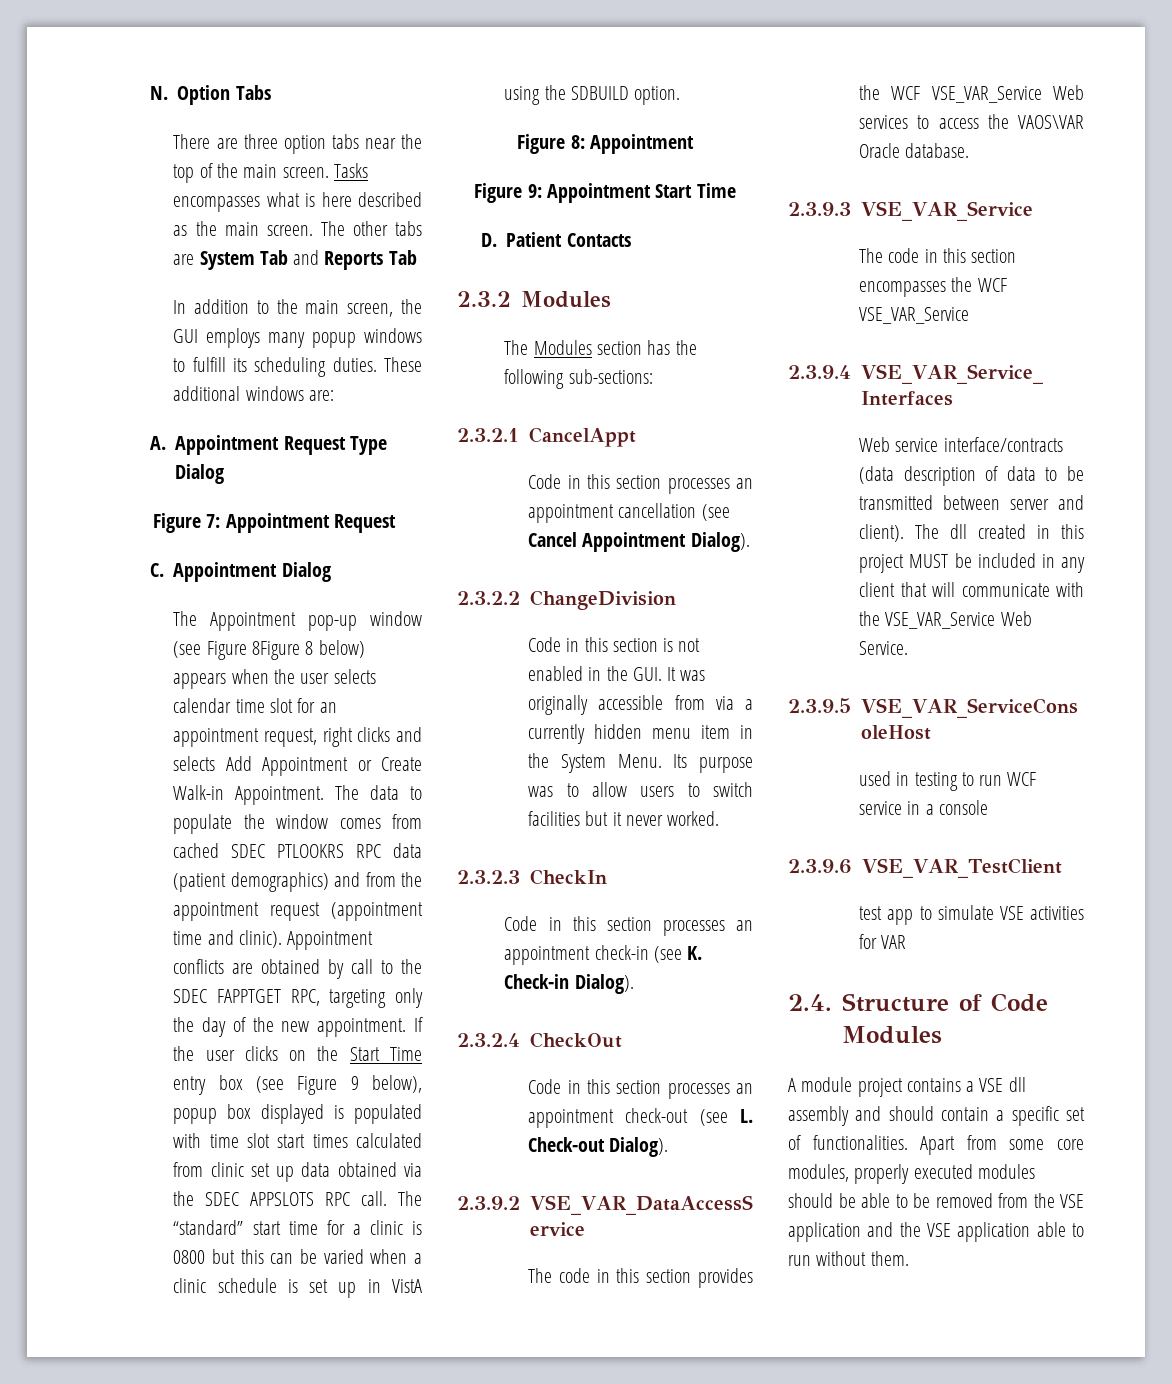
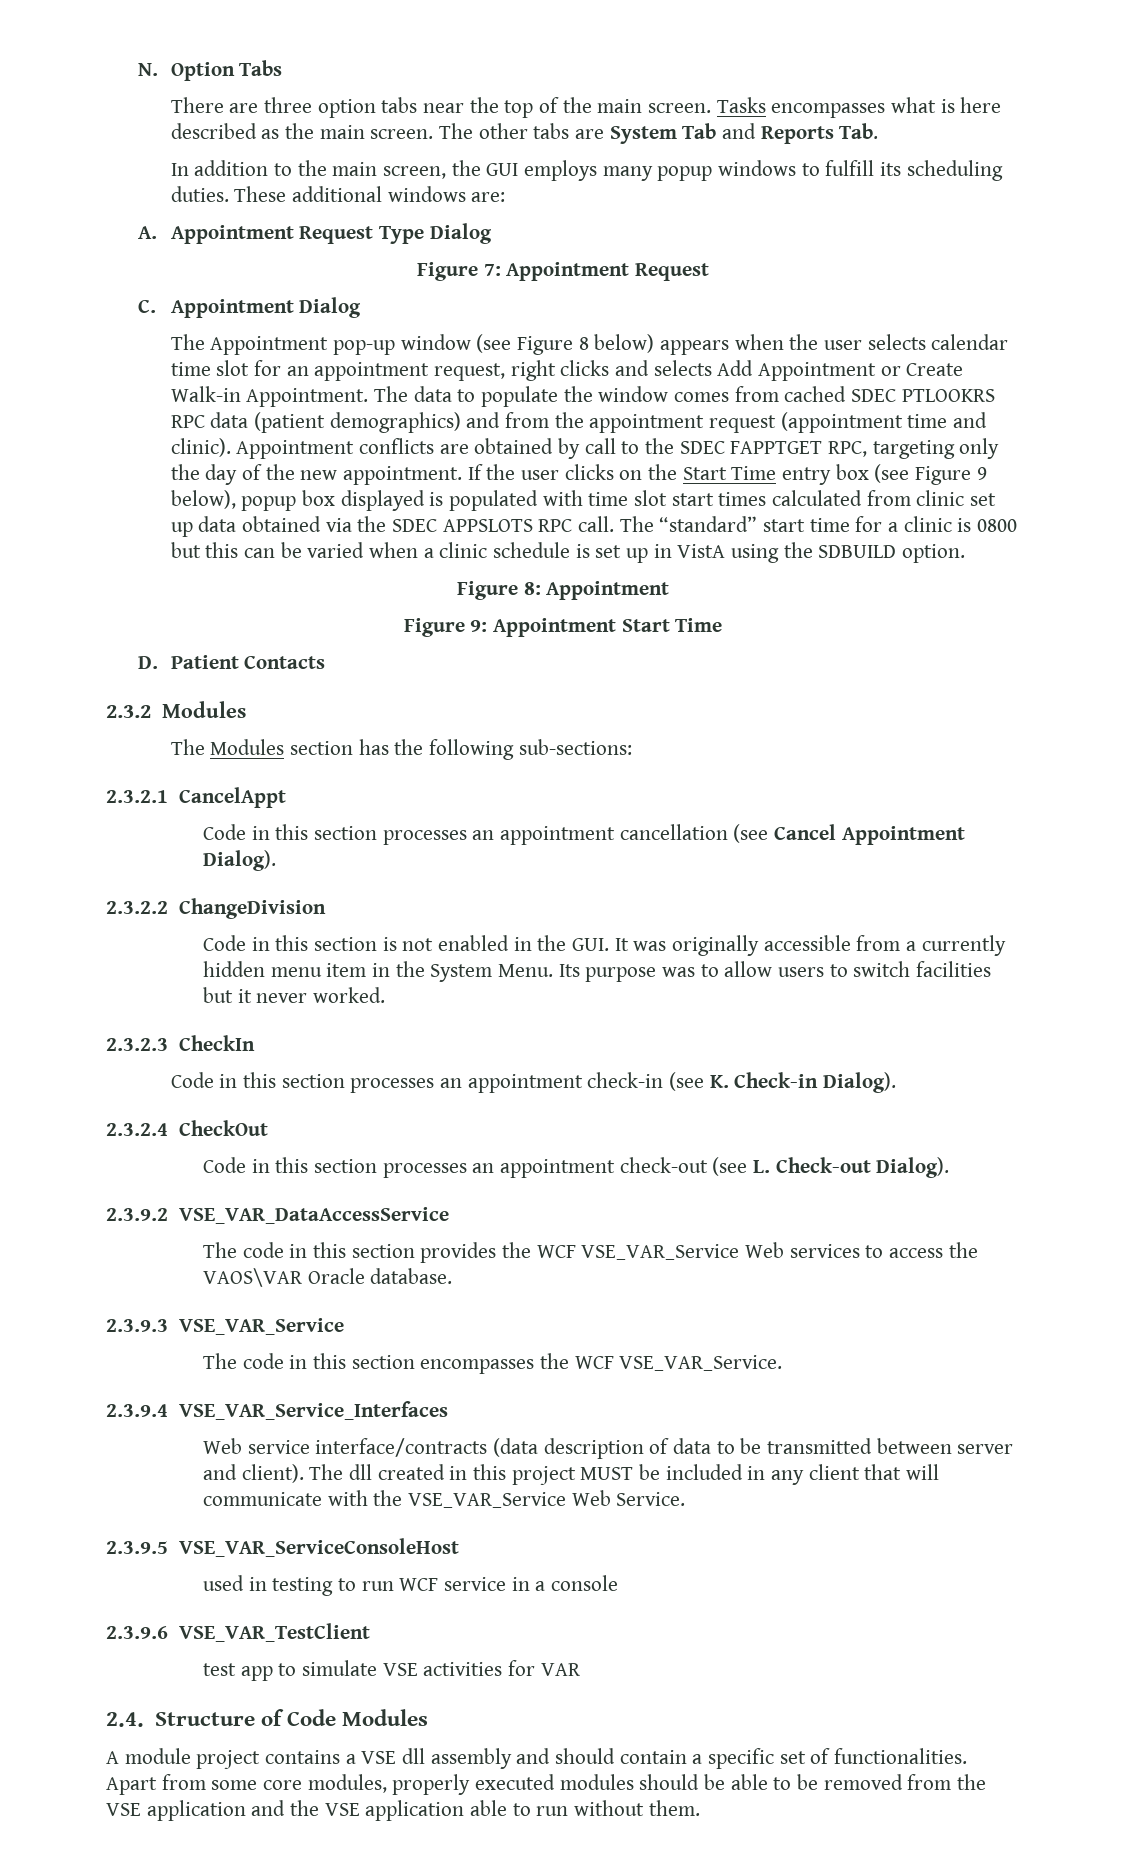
- The other tabs are System Tab and Reports Tab
+ The other tabs are System Tab and Reports Tab.
- The Appointment pop-up window (see Figure 8Figure 8 below) appears when the user selects calendar time slot for an appointment request, right clicks and selects Add Appointment or Create Walk-in Appointment.
+ The Appointment pop-up window (see Figure 8 below) appears when the user selects calendar time slot for an appointment request, right clicks and selects Add Appointment or Create Walk-in Appointment.
- Code in this section is not enabled in the GUI. It was originally accessible from via a currently hidden menu item in the System Menu.
+ Code in this section is not enabled in the GUI. It was originally accessible from a currently hidden menu item in the System Menu.
- The code in this section encompasses the WCF VSE_VAR_Service
+ The code in this section encompasses the WCF VSE_VAR_Service.

